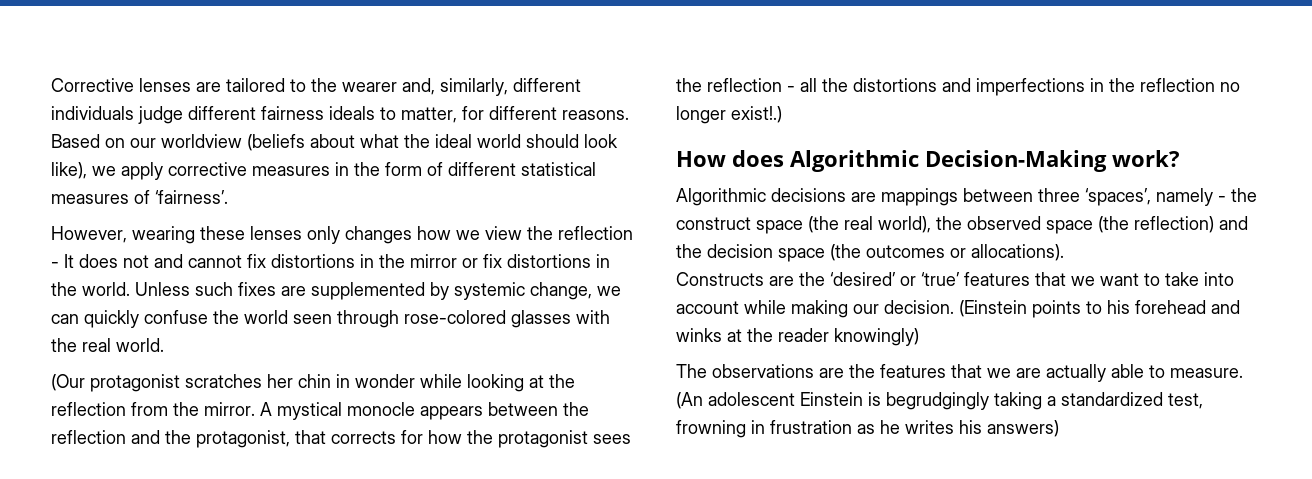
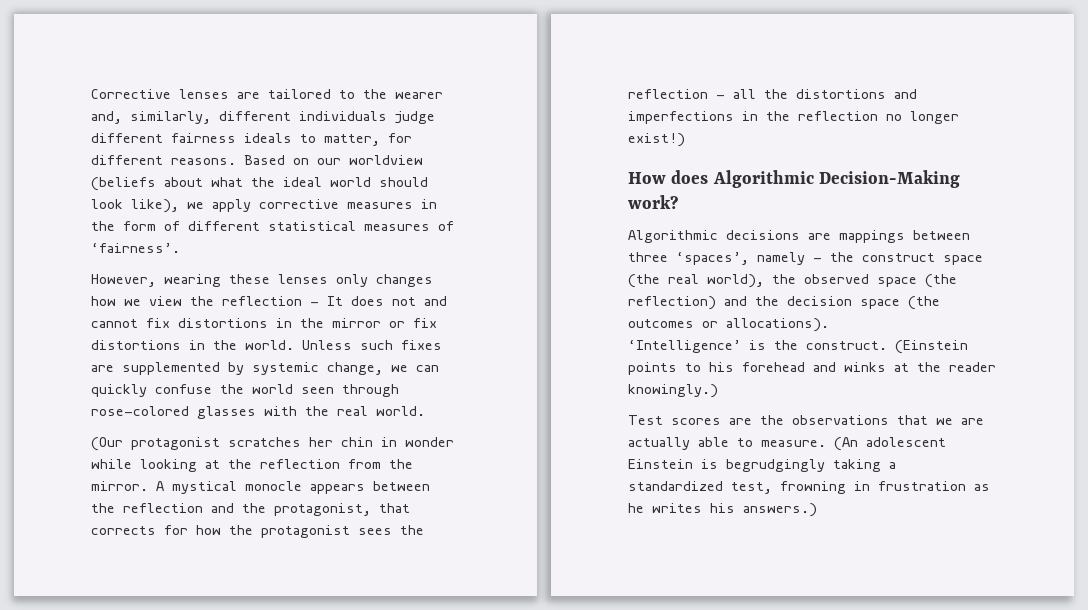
- A mystical monocle appears between the reflection and the protagonist, that corrects for how the protagonist sees the reflection - all the distortions and imperfections in the reflection no longer exist!.)
+ A mystical monocle appears between the reflection and the protagonist, that corrects for how the protagonist sees the reflection - all the distortions and imperfections in the reflection no longer exist!)
- Constructs are the ‘desired’ or ‘true’ features that we want to take into account while making our decision.
+ ‘Intelligence’ is the construct.
- (Einstein points to his forehead and winks at the reader knowingly)
- The observations are the features that we are actually able to measure.
+ (Einstein points to his forehead and winks at the reader knowingly.)
+ Test scores are the observations that we are actually able to measure.
- (An adolescent Einstein is begrudgingly taking a standardized test, frowning in frustration as he writes his answers)
+ (An adolescent Einstein is begrudgingly taking a standardized test, frowning in frustration as he writes his answers.)

